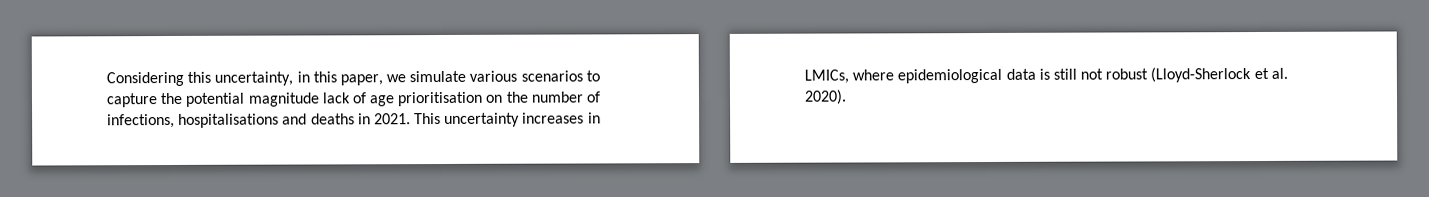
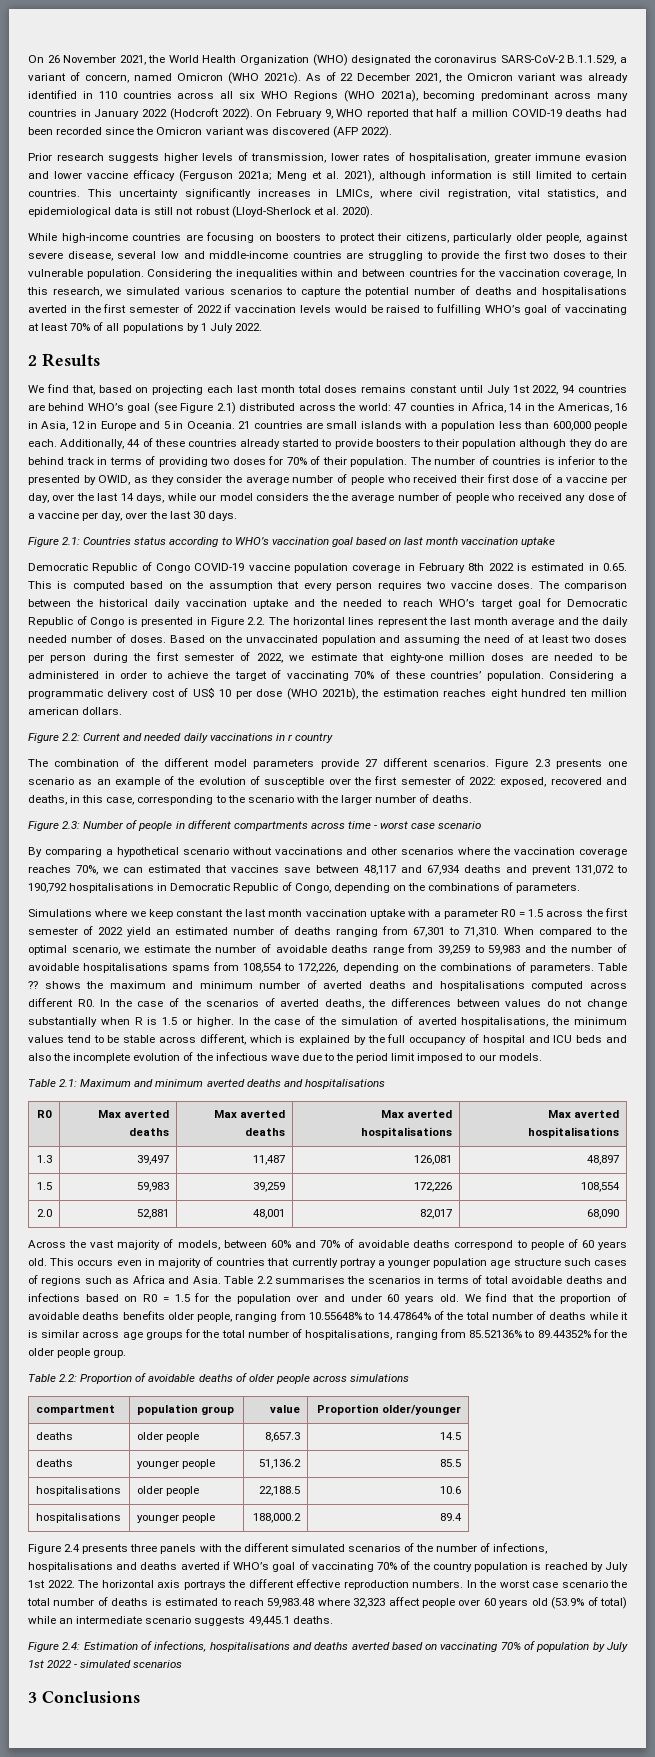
- Considering this uncertainty, in this paper, we simulate various scenarios to capture the potential magnitude lack of age prioritisation on the number of infections, hospitalisations and deaths in 2021.
+ On 26 November 2021, the World Health Organization (WHO) designated the coronavirus SARS-CoV-2 B.1.1.529, a variant of concern, named Omicron (WHO 2021c). As of 22 December 2021, the Omicron variant was already identified in 110 countries across all six WHO Regions (WHO 2021a), becoming predominant across many countries in January 2022 (Hodcroft 2022). On February 9, WHO reported that half a million COVID-19 deaths had been recorded since the Omicron variant was discovered (AFP 2022).
+ Prior research suggests higher levels of transmission, lower rates of hospitalisation, greater immune evasion and lower vaccine efficacy (Ferguson 2021a; Meng et al. 2021), although information is still limited to certain countries.
- This uncertainty increases in LMICs, where epidemiological data is still not robust (Lloyd-Sherlock et al. 2020).
+ This uncertainty significantly increases in LMICs, where civil registration, vital statistics, and epidemiological data is still not robust (Lloyd-Sherlock et al. 2020).
+ While high-income countries are focusing on boosters to protect their citizens, particularly older people, against severe disease, several low and middle-income countries are struggling to provide the first two doses to their vulnerable population. Considering the inequalities within and between countries for the vaccination coverage, In this research, we simulated various scenarios to capture the potential number of deaths and hospitalisations averted in the first semester of 2022 if vaccination levels would be raised to fulfilling WHO’s goal of vaccinating at least 70% of all populations by 1 July 2022.
+ 2 Results
+ We find that, based on projecting each last month total doses remains constant until July 1st 2022, 94 countries are behind WHO’s goal (see Figure 2.1) distributed across the world: 47 counties in Africa, 14 in the Americas, 16 in Asia, 12 in Europe and 5 in Oceania. 21 countries are small islands with a population less than 600,000 people each. Additionally, 44 of these countries already started to provide boosters to their population although they do are behind track in terms of providing two doses for 70% of their population. The number of countries is inferior to the presented by OWID, as they consider the average number of people who received their first dose of a vaccine per day, over the last 14 days, while our model considers the the average number of people who received any dose of a vaccine per day, over the last 30 days.
+ Figure 2.1: Countries status according to WHO’s vaccination goal based on last month vaccination uptake
+ Democratic Republic of Congo COVID-19 vaccine population coverage in February 8th 2022 is estimated in 0.65. This is computed based on the assumption that every person requires two vaccine doses. The comparison between the historical daily vaccination uptake and the needed to reach WHO’s target goal for Democratic Republic of Congo is presented in Figure 2.2. The horizontal lines represent the last month average and the daily needed number of doses. Based on the unvaccinated population and assuming the need of at least two doses per person during the first semester of 2022, we estimate that eighty-one million doses are needed to be administered in order to achieve the target of vaccinating 70% of these countries’ population. Considering a programmatic delivery cost of US$ 10 per dose (WHO 2021b), the estimation reaches eight hundred ten million american dollars.
+ Figure 2.2: Current and needed daily vaccinations in r country
+ The combination of the different model parameters provide 27 different scenarios. Figure 2.3 presents one scenario as an example of the evolution of susceptible over the first semester of 2022: exposed, recovered and deaths, in this case, corresponding to the scenario with the larger number of deaths.
+ Figure 2.3: Number of people in different compartments across time - worst case scenario
+ By comparing a hypothetical scenario without vaccinations and other scenarios where the vaccination coverage reaches 70%, we can estimated that vaccines save between 48,117 and 67,934 deaths and prevent 131,072 to 190,792 hospitalisations in Democratic Republic of Congo, depending on the combinations of parameters.
+ Simulations where we keep constant the last month vaccination uptake with a parameter R0 = 1.5 across the first semester of 2022 yield an estimated number of deaths ranging from 67,301 to 71,310. When compared to the optimal scenario, we estimate the number of avoidable deaths range from 39,259 to 59,983 and the number of avoidable hospitalisations spams from 108,554 to 172,226, depending on the combinations of parameters. Table ?? shows the maximum and minimum number of averted deaths and hospitalisations computed across different R0. In the case of the scenarios of averted deaths, the differences between values do not change substantially when R is 1.5 or higher. In the case of the simulation of averted hospitalisations, the minimum values tend to be stable across different, which is explained by the full occupancy of hospital and ICU beds and also the incomplete evolution of the infectious wave due to the period limit imposed to our models.
+ Table 2.1: Maximum and minimum averted deaths and hospitalisations
+ R0 | Max averted deaths | Max averted deaths | Max averted hospitalisations | Max averted hospitalisations
+ 1.3 | 39,497 | 11,487 | 126,081 | 48,897
+ 1.5 | 59,983 | 39,259 | 172,226 | 108,554
+ 2.0 | 52,881 | 48,001 | 82,017 | 68,090
+ Across the vast majority of models, between 60% and 70% of avoidable deaths correspond to people of 60 years old. This occurs even in majority of countries that currently portray a younger population age structure such cases of regions such as Africa and Asia. Table 2.2 summarises the scenarios in terms of total avoidable deaths and infections based on R0 = 1.5 for the population over and under 60 years old. We find that the proportion of avoidable deaths benefits older people, ranging from 10.55648% to 14.47864% of the total number of deaths while it is similar across age groups for the total number of hospitalisations, ranging from 85.52136% to 89.44352% for the older people group.
+ Table 2.2: Proportion of avoidable deaths of older people across simulations
+ compartment | population group | value | Proportion older/younger
+ deaths | older people | 8,657.3 | 14.5
+ deaths | younger people | 51,136.2 | 85.5
+ hospitalisations | older people | 22,188.5 | 10.6
+ hospitalisations | younger people | 188,000.2 | 89.4
+ Figure 2.4 presents three panels with the different simulated scenarios of the number of infections, hospitalisations and deaths averted if WHO’s goal of vaccinating 70% of the country population is reached by July 1st 2022. The horizontal axis portrays the different effective reproduction numbers. In the worst case scenario the total number of deaths is estimated to reach 59,983.48 where 32,323 affect people over 60 years old (53.9% of total) while an intermediate scenario suggests 49,445.1 deaths.
+ Figure 2.4: Estimation of infections, hospitalisations and deaths averted based on vaccinating 70% of population by July 1st 2022 - simulated scenarios
+ 3 Conclusions

